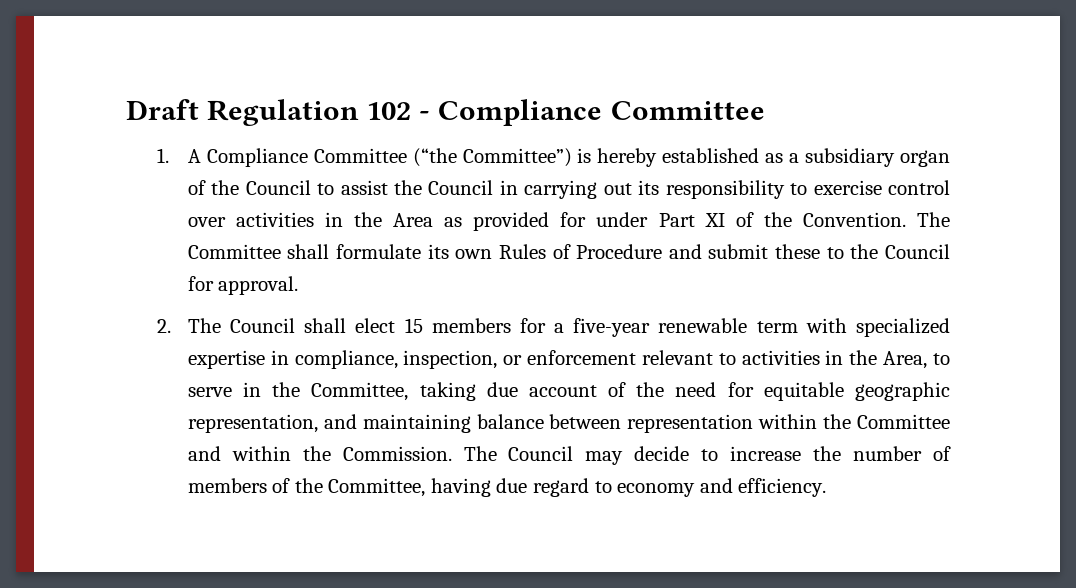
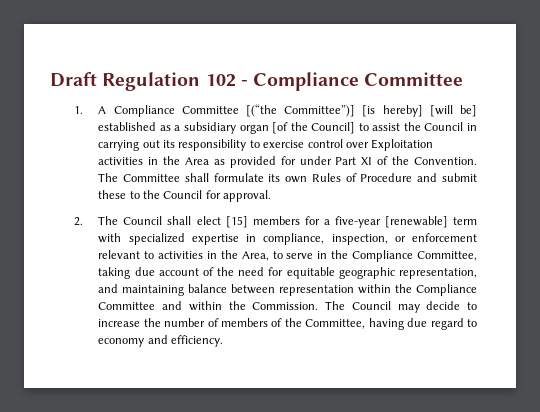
- 1. A Compliance Committee (“the Committee”) is hereby established as a subsidiary organ of the Council to assist the Council in carrying out its responsibility to exercise control over activities in the Area as provided for under Part XI of the Convention.
+ 1. A Compliance Committee [(“the Committee”)] [is hereby] [will be] established as a subsidiary organ [of the Council] to assist the Council in carrying out its responsibility to exercise control over Exploitation activities in the Area as provided for under Part XI of the Convention.
- 2. The Council shall elect 15 members for a five-year renewable term with specialized expertise in compliance, inspection, or enforcement relevant to activities in the Area, to serve in the Committee, taking due account of the need for equitable geographic representation, and maintaining balance between representation within the Committee and within the Commission.
+ 2. The Council shall elect [15] members for a five-year [renewable] term with specialized expertise in compliance, inspection, or enforcement relevant to activities in the Area, to serve in the Compliance Committee, taking due account of the need for equitable geographic representation, and maintaining balance between representation within the Compliance Committee and within the Commission.

